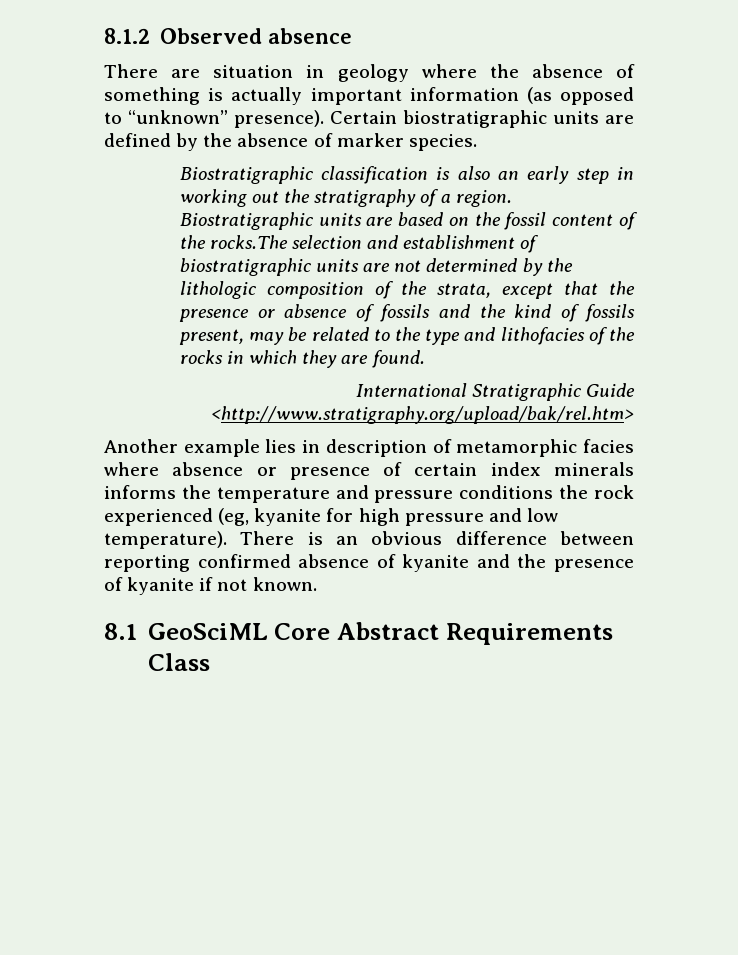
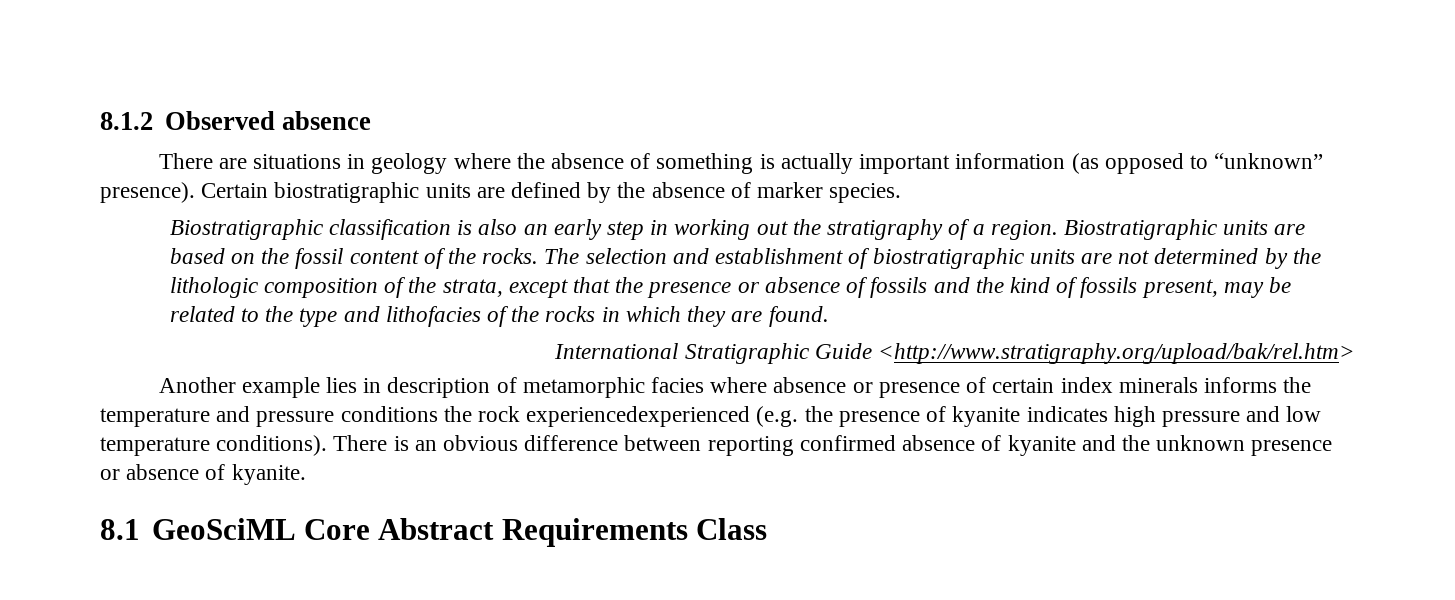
- There are situation in geology where the absence of something is actually important information (as opposed to “unknown” presence).
+ There are situations in geology where the absence of something is actually important information (as opposed to “unknown” presence).
- Biostratigraphic units are based on the fossil content of the rocks.The selection and establishment of biostratigraphic units are not determined by the lithologic composition of the strata, except that the presence or absence of fossils and the kind of fossils present, may be related to the type and lithofacies of the rocks in which they are found.
+ Biostratigraphic units are based on the fossil content of the rocks. The selection and establishment of biostratigraphic units are not determined by the lithologic composition of the strata, except that the presence or absence of fossils and the kind of fossils present, may be related to the type and lithofacies of the rocks in which they are found.
- Another example lies in description of metamorphic facies where absence or presence of certain index minerals informs the temperature and pressure conditions the rock experienced (eg, kyanite for high pressure and low temperature).
+ Another example lies in description of metamorphic facies where absence or presence of certain index minerals informs the temperature and pressure conditions the rock experiencedexperienced (e.g. the presence of kyanite indicates high pressure and low temperature conditions).
- There is an obvious difference between reporting confirmed absence of kyanite and the presence of kyanite if not known.
+ There is an obvious difference between reporting confirmed absence of kyanite and the unknown presence or absence of kyanite.

